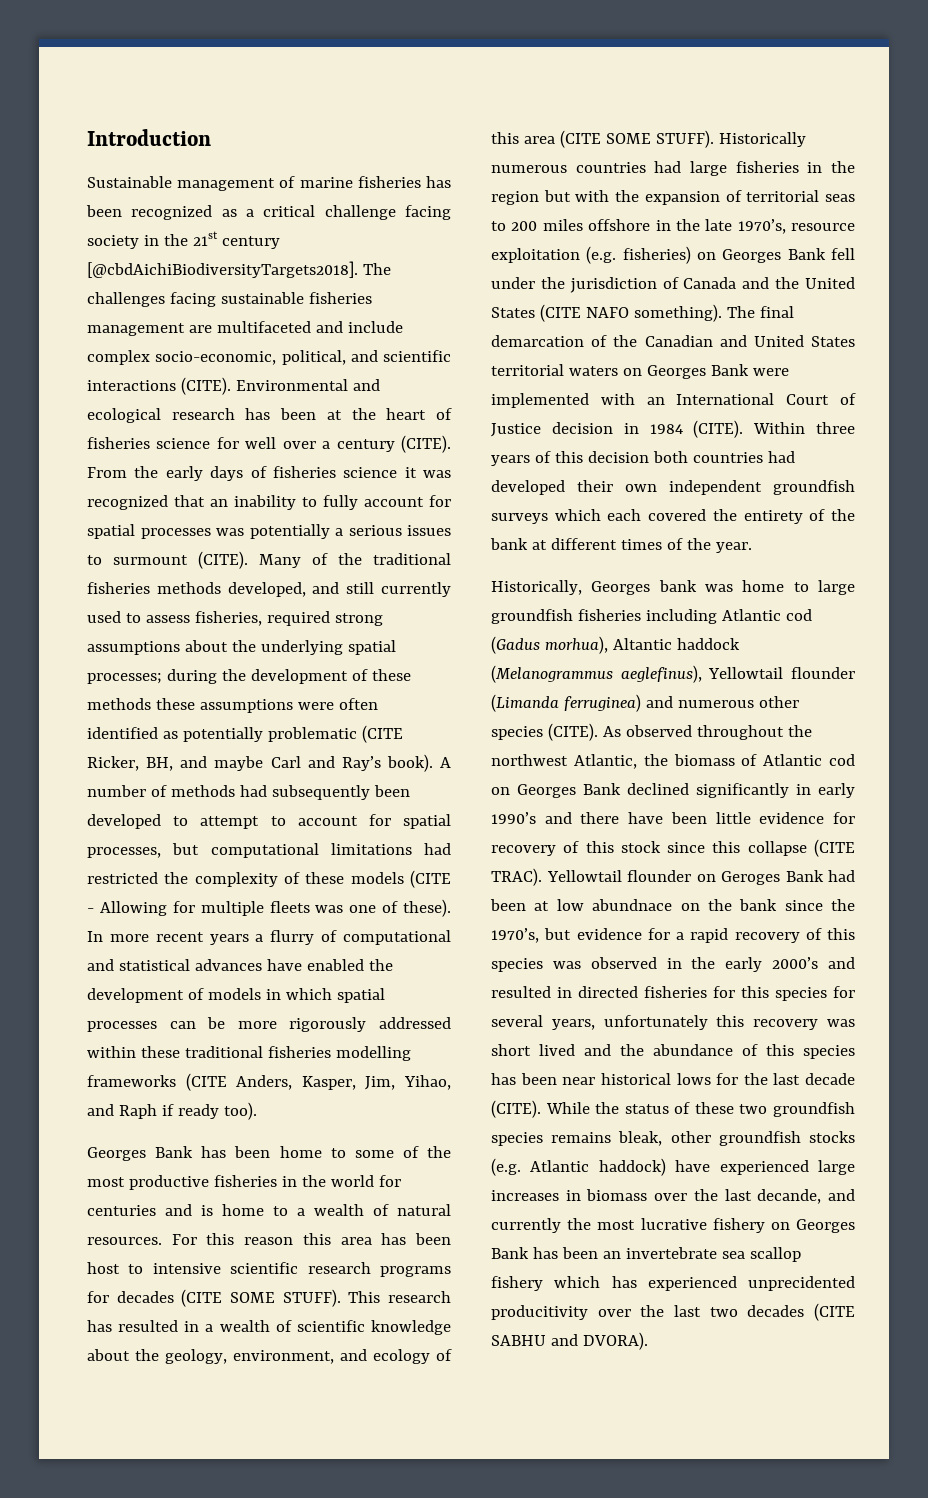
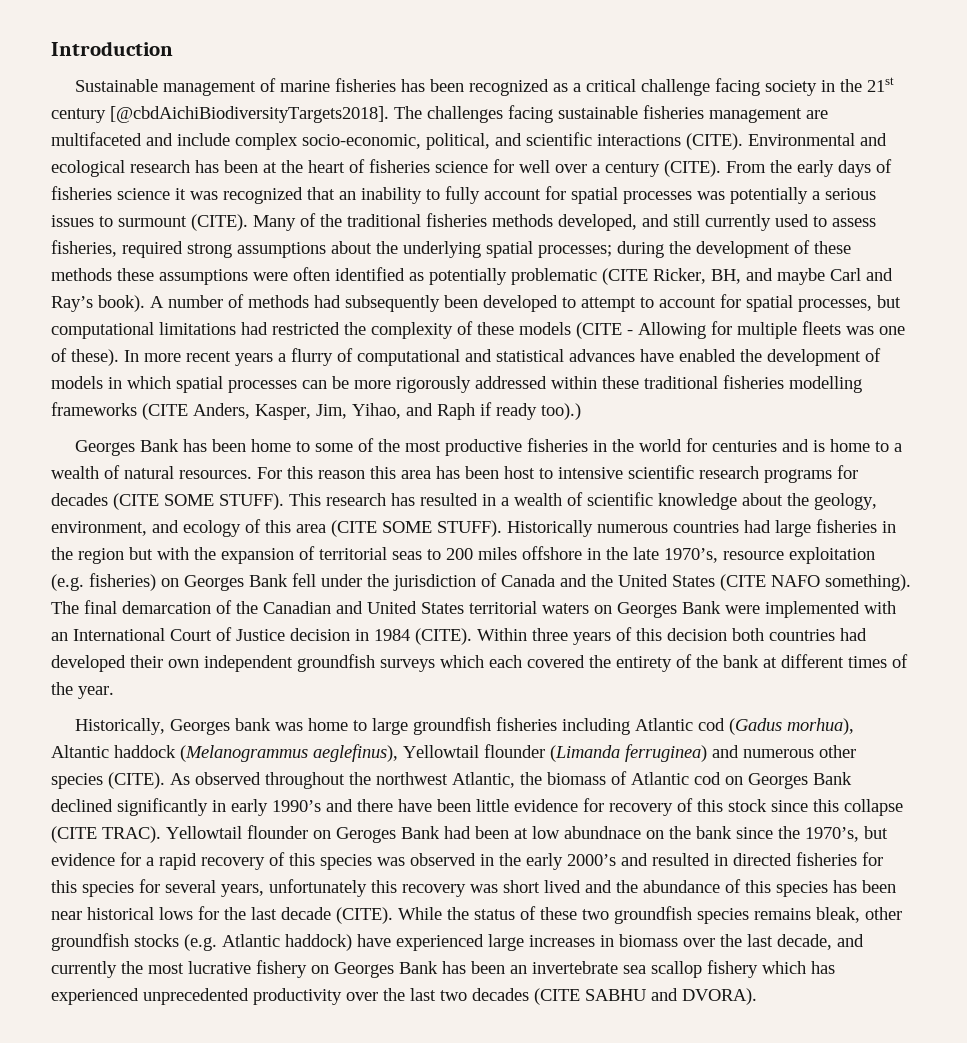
- In more recent years a flurry of computational and statistical advances have enabled the development of models in which spatial processes can be more rigorously addressed within these traditional fisheries modelling frameworks (CITE Anders, Kasper, Jim, Yihao, and Raph if ready too).
+ In more recent years a flurry of computational and statistical advances have enabled the development of models in which spatial processes can be more rigorously addressed within these traditional fisheries modelling frameworks (CITE Anders, Kasper, Jim, Yihao, and Raph if ready too).)
- While the status of these two groundfish species remains bleak, other groundfish stocks (e.g. Atlantic haddock) have experienced large increases in biomass over the last decande, and currently the most lucrative fishery on Georges Bank has been an invertebrate sea scallop fishery which has experienced unprecidented producitivity over the last two decades (CITE SABHU and DVORA).
+ While the status of these two groundfish species remains bleak, other groundfish stocks (e.g. Atlantic haddock) have experienced large increases in biomass over the last decade, and currently the most lucrative fishery on Georges Bank has been an invertebrate sea scallop fishery which has experienced unprecedented productivity over the last two decades (CITE SABHU and DVORA).

